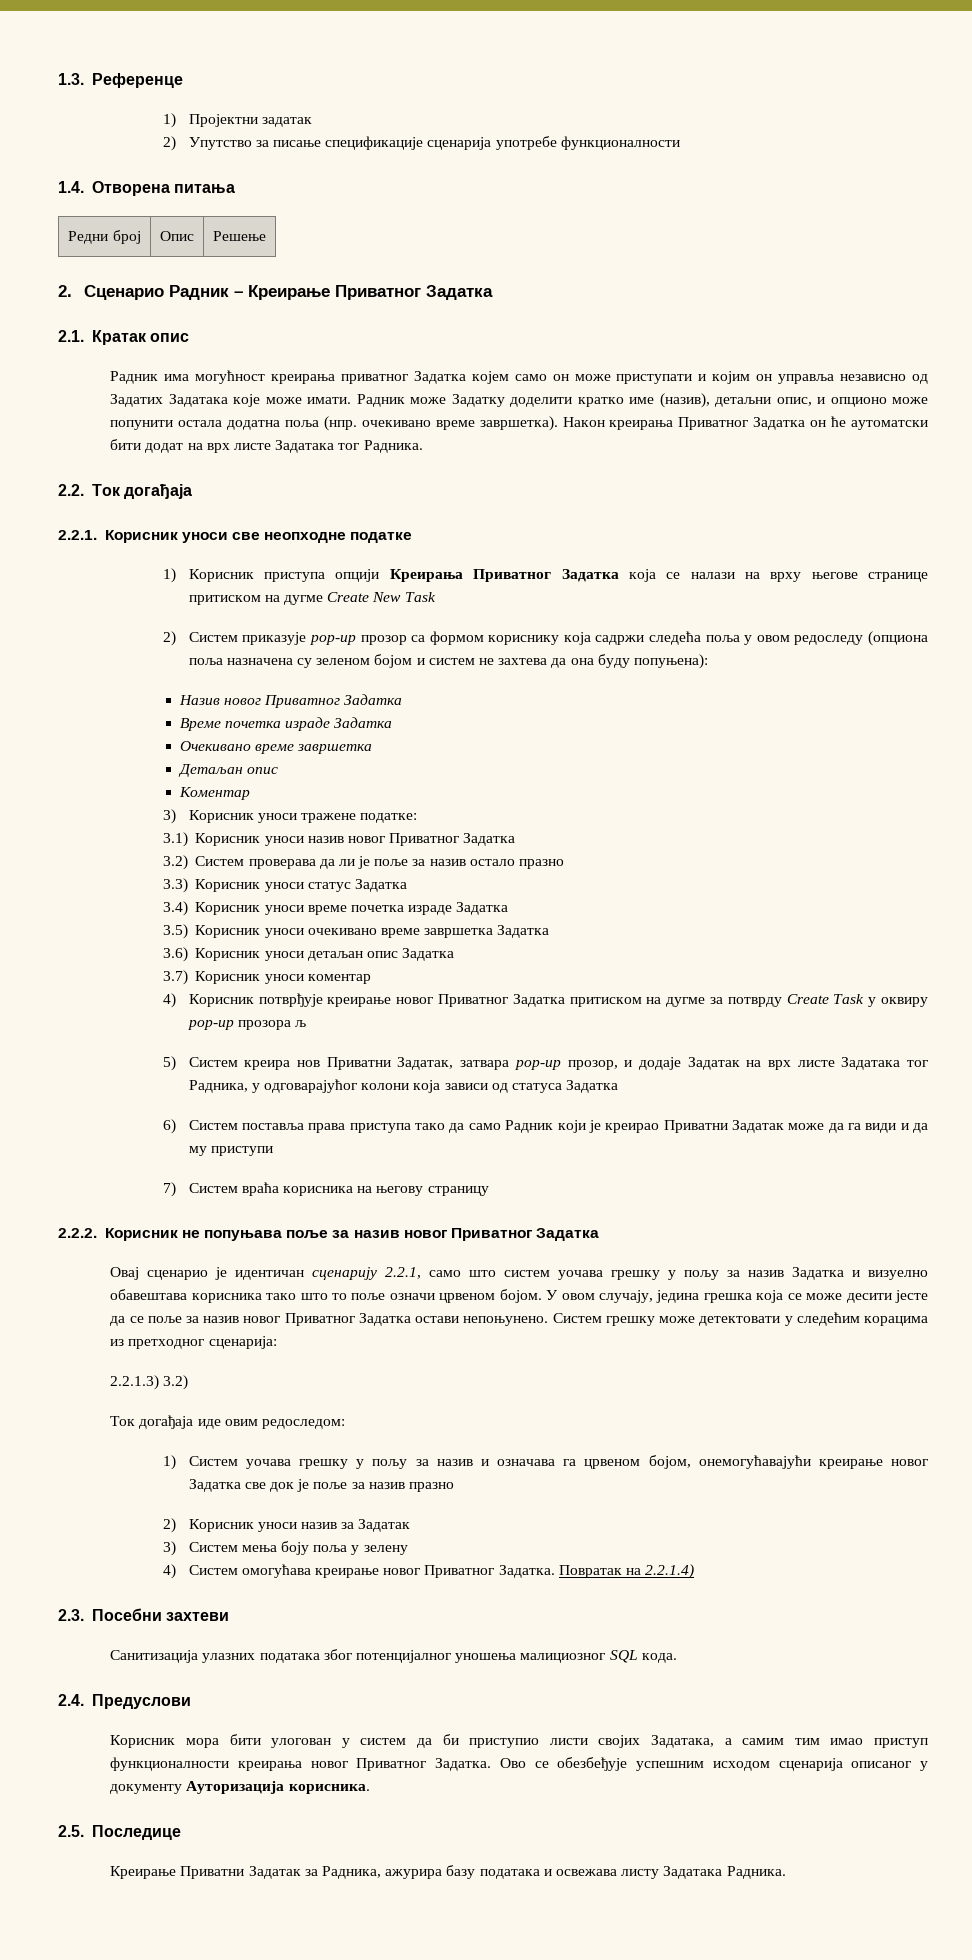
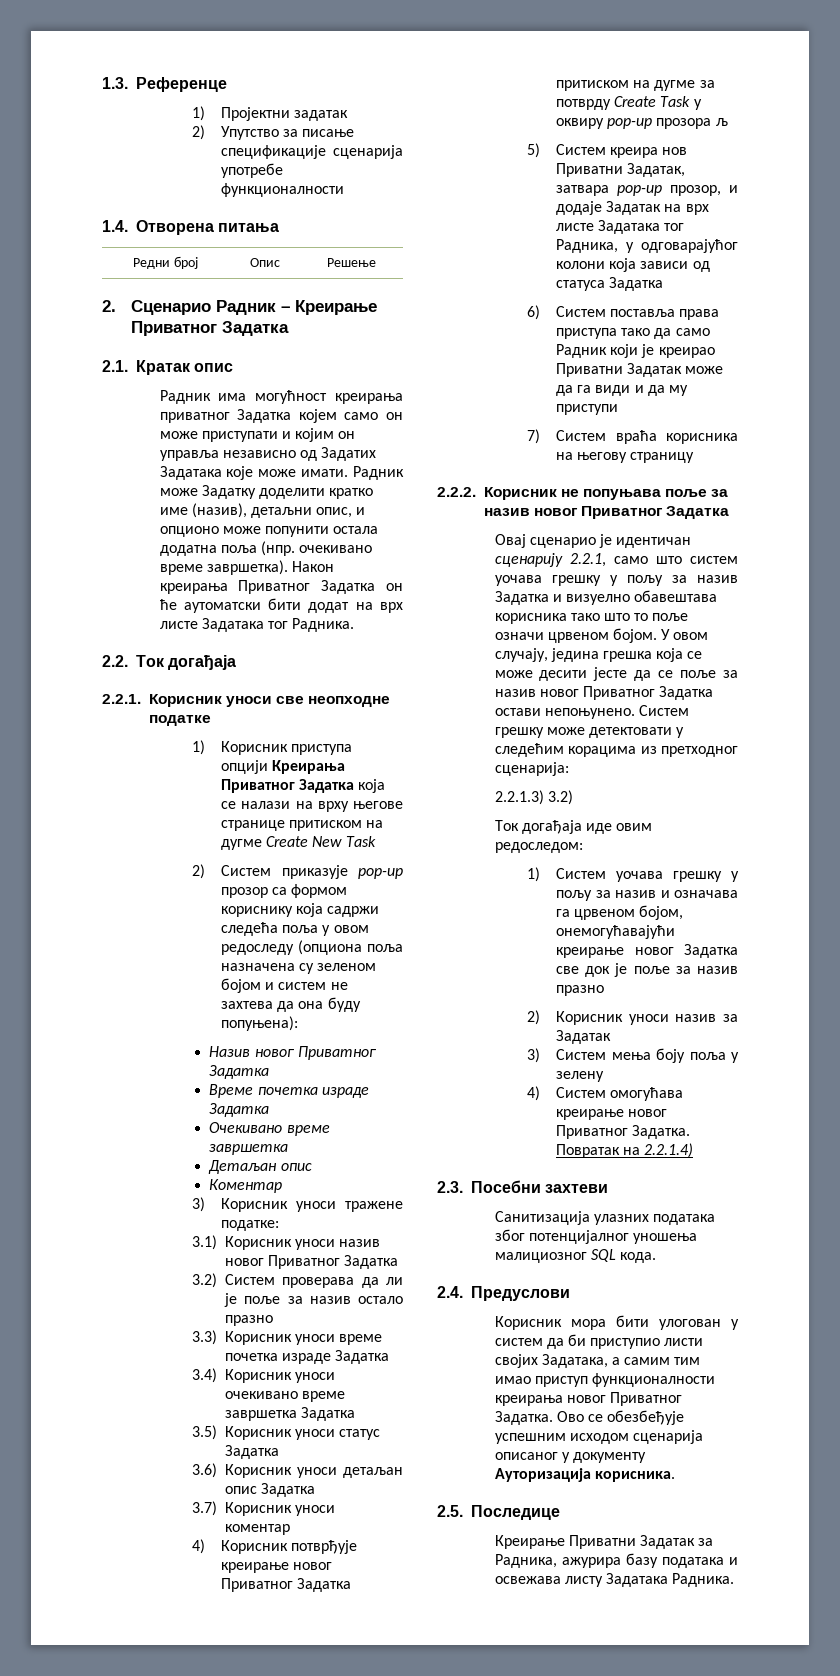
- 3.3) Корисник уноси статус Задатка
- 3.4) Корисник уноси време почетка израде Задатка
+ 3.3) Корисник уноси време почетка израде Задатка
- 3.5) Корисник уноси очекивано време завршетка Задатка
+ 3.4) Корисник уноси очекивано време завршетка Задатка
+ 3.5) Корисник уноси статус Задатка

